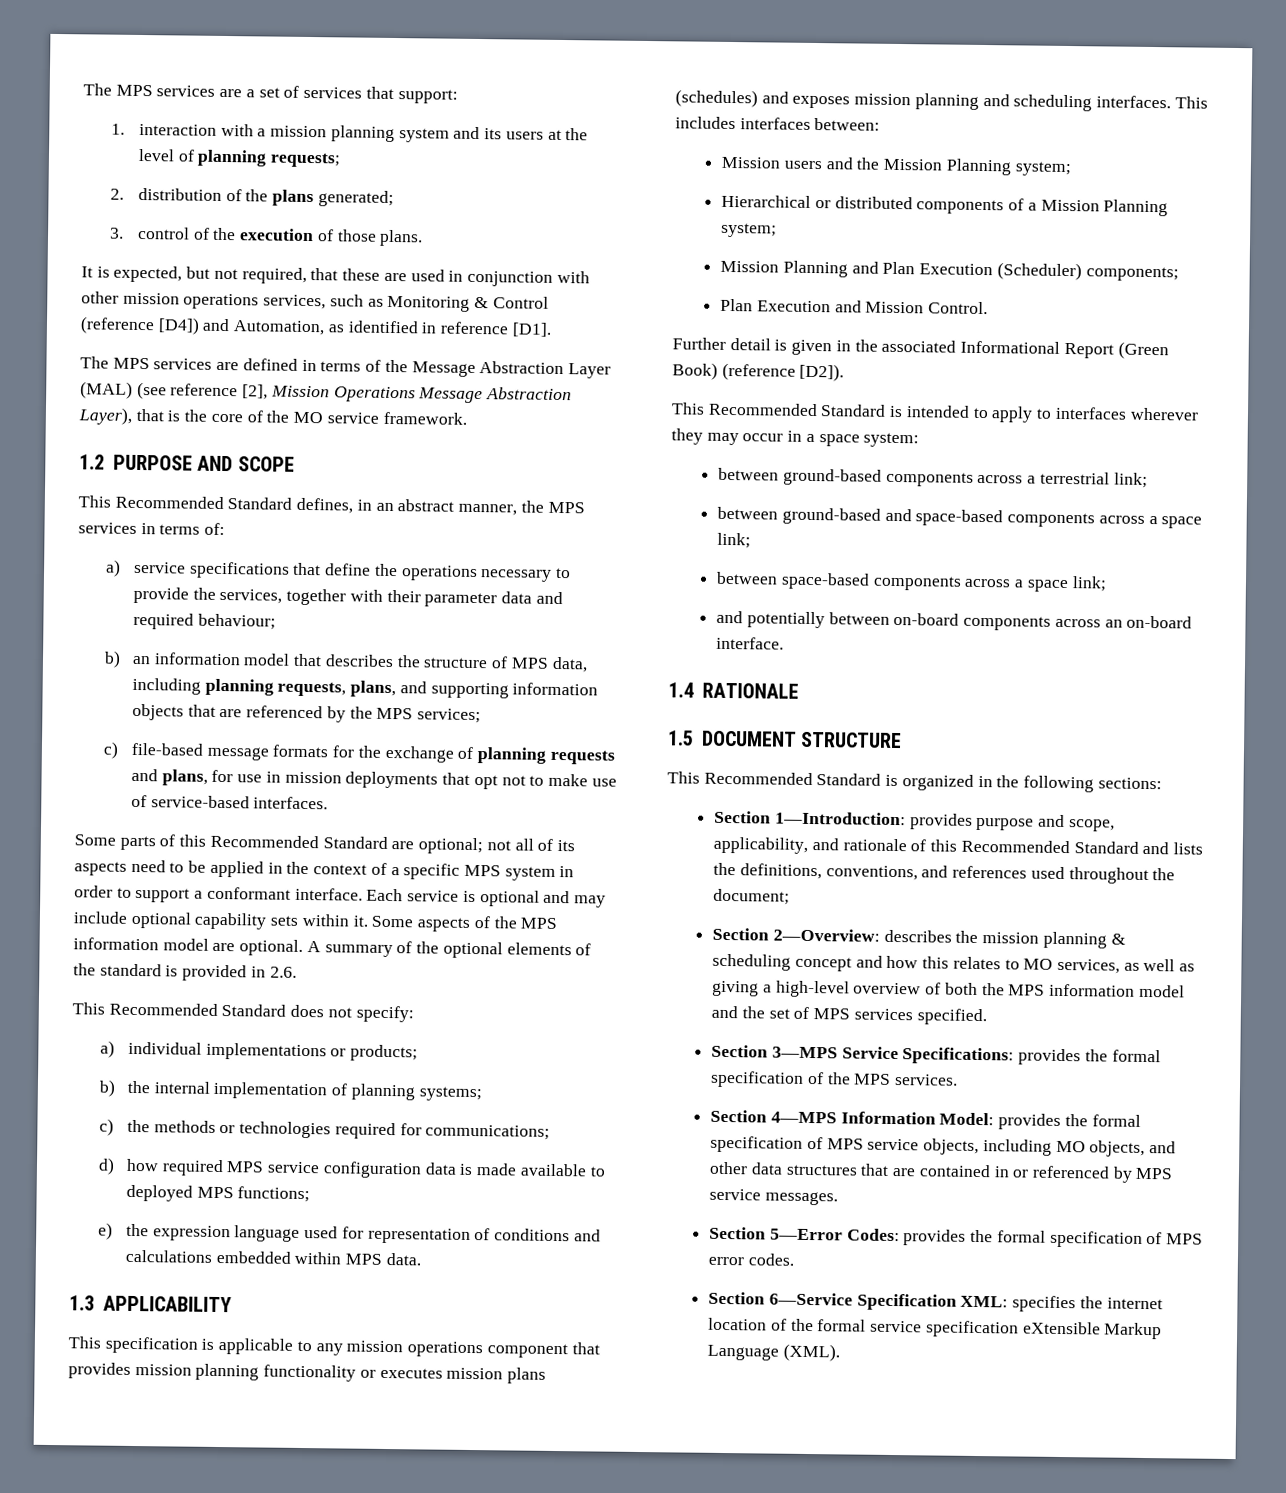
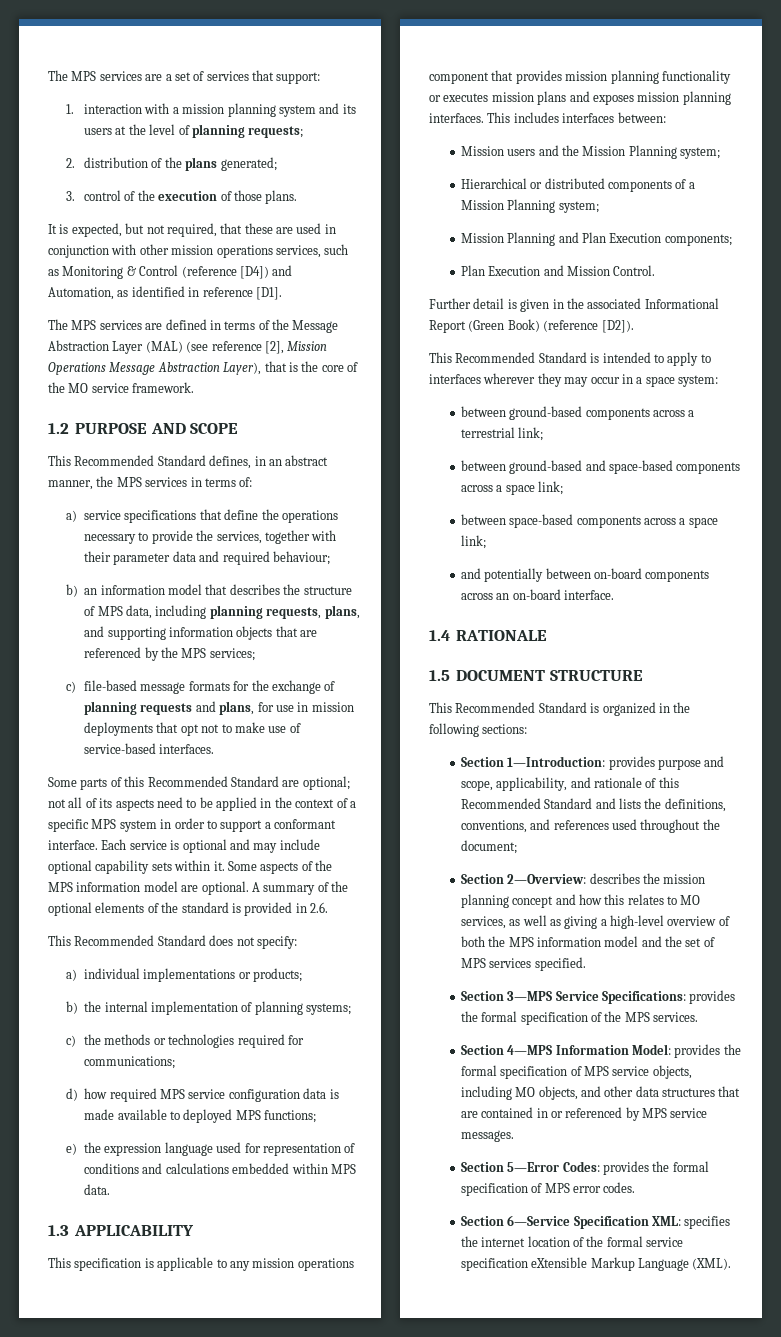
- This specification is applicable to any mission operations component that provides mission planning functionality or executes mission plans (schedules) and exposes mission planning and scheduling interfaces.
+ This specification is applicable to any mission operations component that provides mission planning functionality or executes mission plans and exposes mission planning interfaces.
- Mission Planning and Plan Execution (Scheduler) components;
+ Mission Planning and Plan Execution components;
- Section 2—Overview: describes the mission planning & scheduling concept and how this relates to MO services, as well as giving a high-level overview of both the MPS information model and the set of MPS services specified.
+ Section 2—Overview: describes the mission planning concept and how this relates to MO services, as well as giving a high-level overview of both the MPS information model and the set of MPS services specified.

